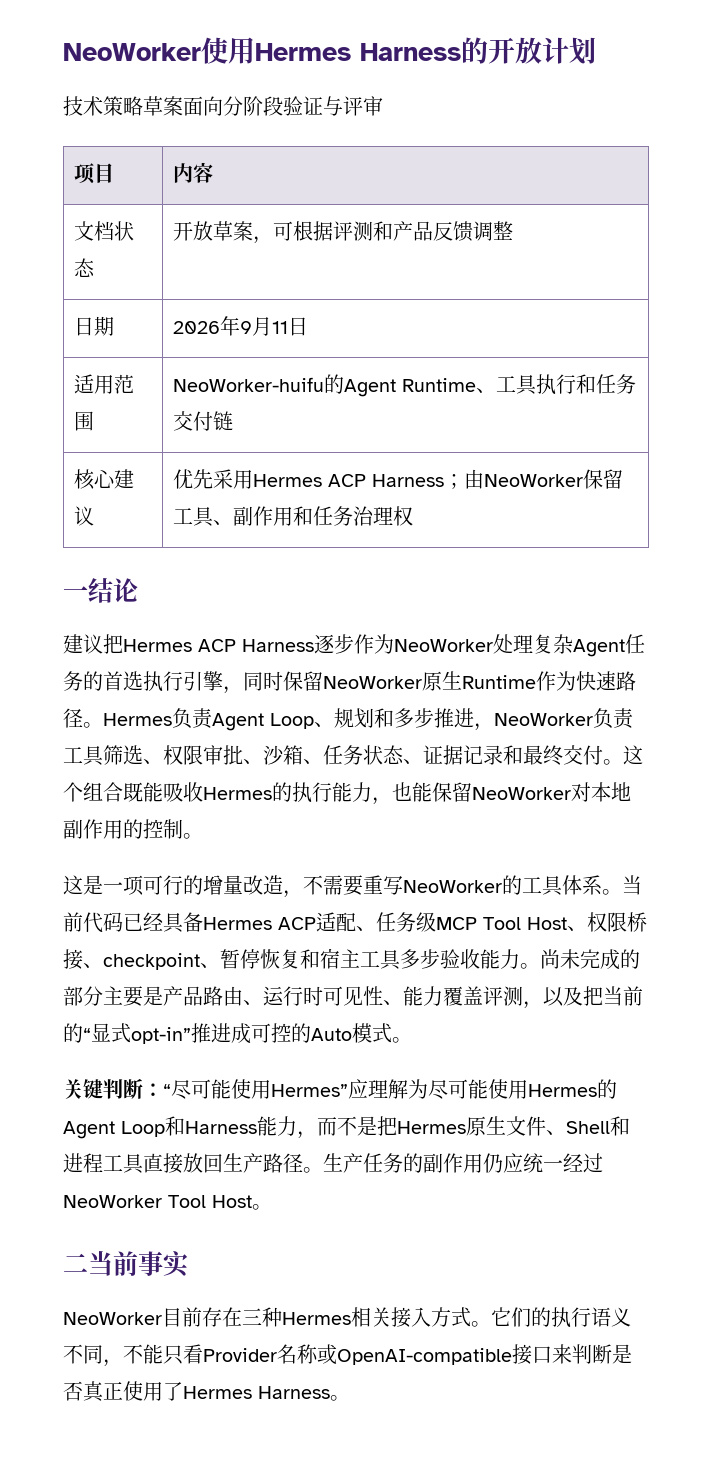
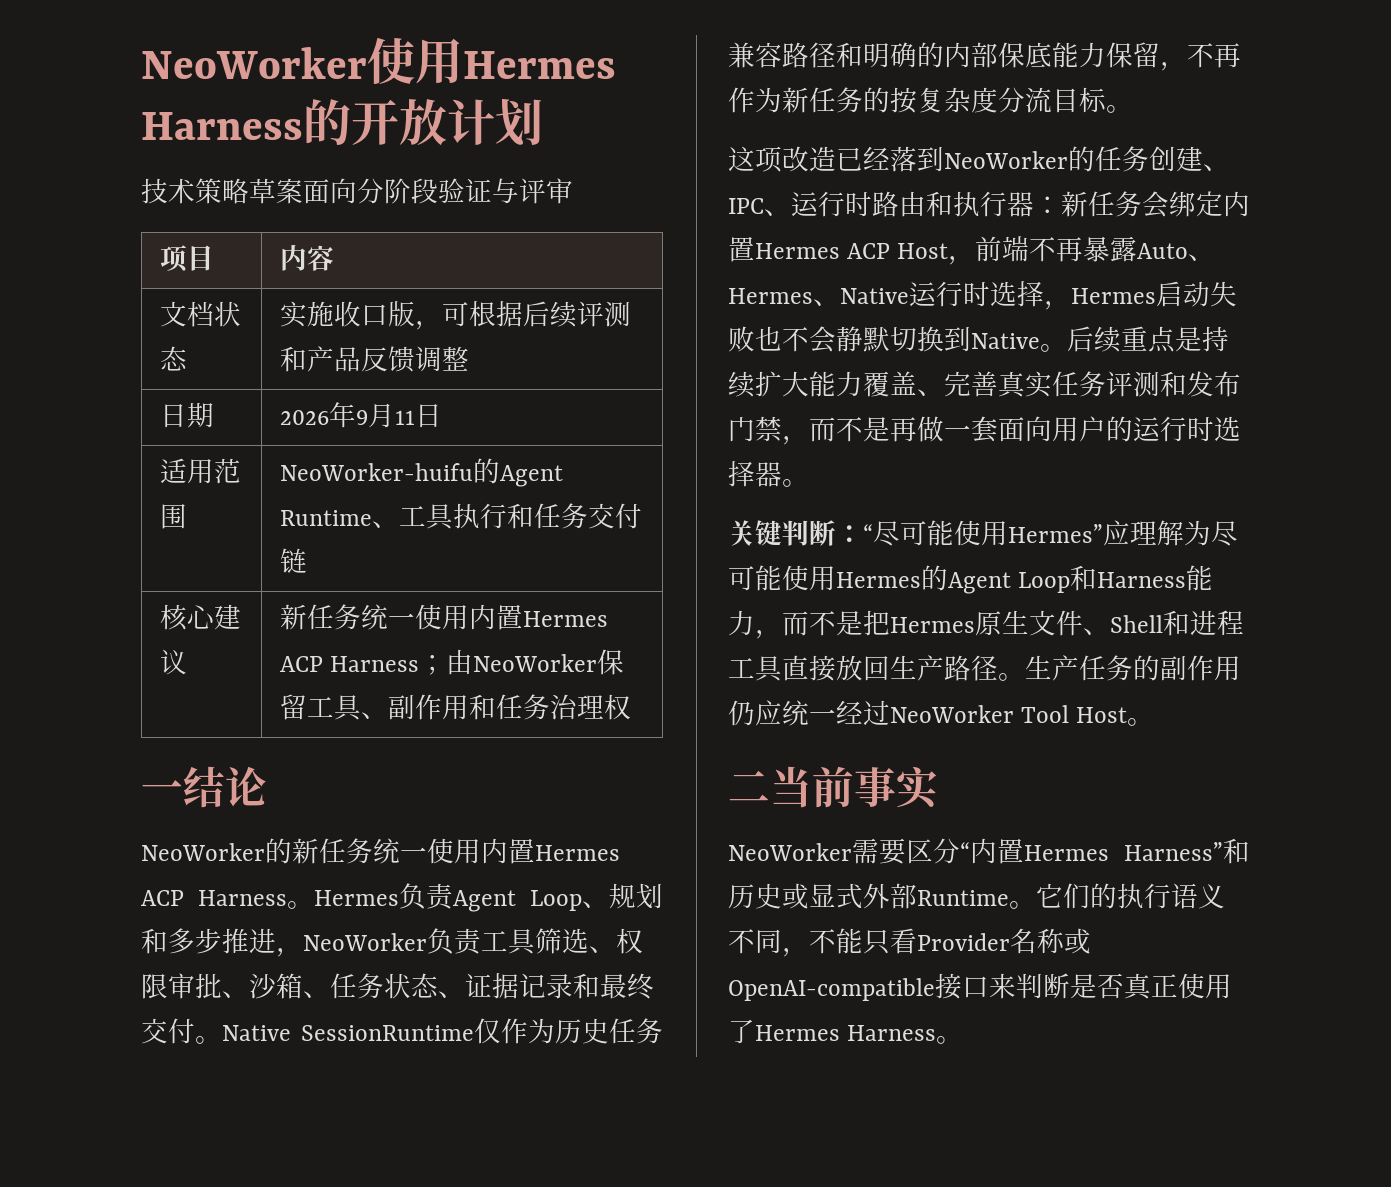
- 文档状态 | 开放草案，可根据评测和产品反馈调整
+ 文档状态 | 实施收口版，可根据后续评测和产品反馈调整
- 核心建议 | 优先采用Hermes ACP Harness；由NeoWorker保留工具、副作用和任务治理权
+ 核心建议 | 新任务统一使用内置Hermes ACP Harness；由NeoWorker保留工具、副作用和任务治理权
- 建议把Hermes ACP Harness逐步作为NeoWorker处理复杂Agent任务的首选执行引擎，同时保留NeoWorker原生Runtime作为快速路径。
+ NeoWorker的新任务统一使用内置Hermes ACP Harness。
- 这个组合既能吸收Hermes的执行能力，也能保留NeoWorker对本地副作用的控制。
- 这是一项可行的增量改造，不需要重写NeoWorker的工具体系。当前代码已经具备Hermes ACP适配、任务级MCP Tool Host、权限桥接、checkpoint、暂停恢复和宿主工具多步验收能力。尚未完成的部分主要是产品路由、运行时可见性、能力覆盖评测，以及把当前的“显式opt-in”推进成可控的Auto模式。
+ Native SessionRuntime仅作为历史任务兼容路径和明确的内部保底能力保留，不再作为新任务的按复杂度分流目标。
+ 这项改造已经落到NeoWorker的任务创建、IPC、运行时路由和执行器：新任务会绑定内置Hermes ACP Host，前端不再暴露Auto、Hermes、Native运行时选择，Hermes启动失败也不会静默切换到Native。后续重点是持续扩大能力覆盖、完善真实任务评测和发布门禁，而不是再做一套面向用户的运行时选择器。
- NeoWorker目前存在三种Hermes相关接入方式。
+ NeoWorker需要区分“内置Hermes Harness”和历史或显式外部Runtime。

